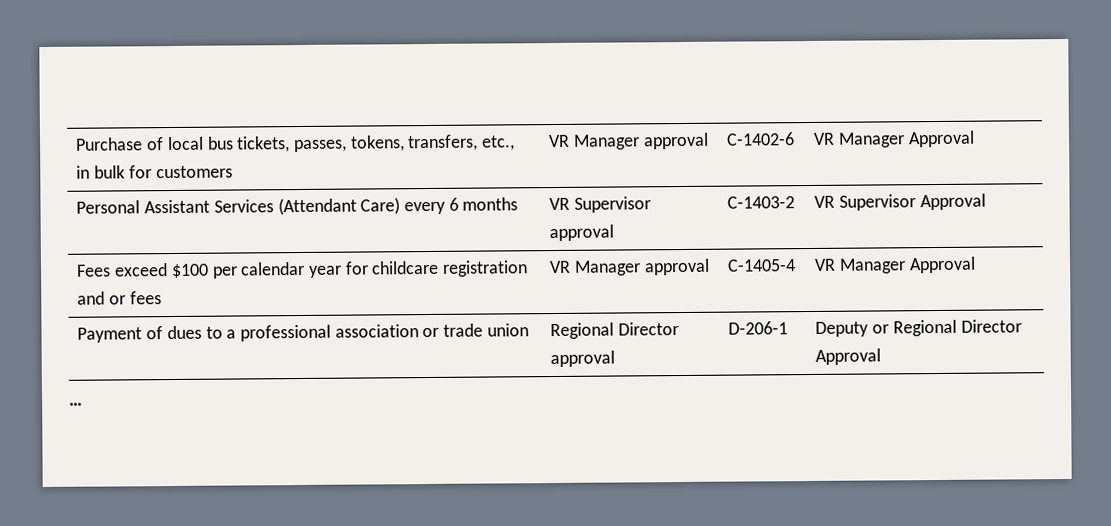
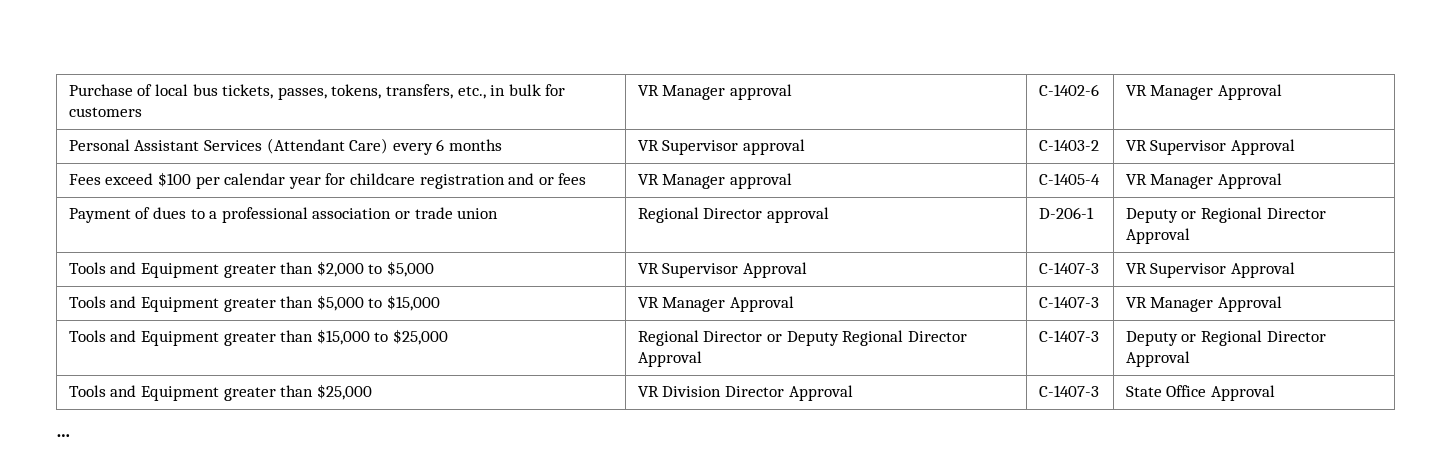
+ Tools and Equipment greater than $2,000 to $5,000 | VR Supervisor Approval | C-1407-3 | VR Supervisor Approval
+ Tools and Equipment greater than $5,000 to $15,000 | VR Manager Approval | C-1407-3 | VR Manager Approval
+ Tools and Equipment greater than $15,000 to $25,000 | Regional Director or Deputy Regional Director Approval | C-1407-3 | Deputy or Regional Director Approval
+ Tools and Equipment greater than $25,000 | VR Division Director Approval | C-1407-3 | State Office Approval

